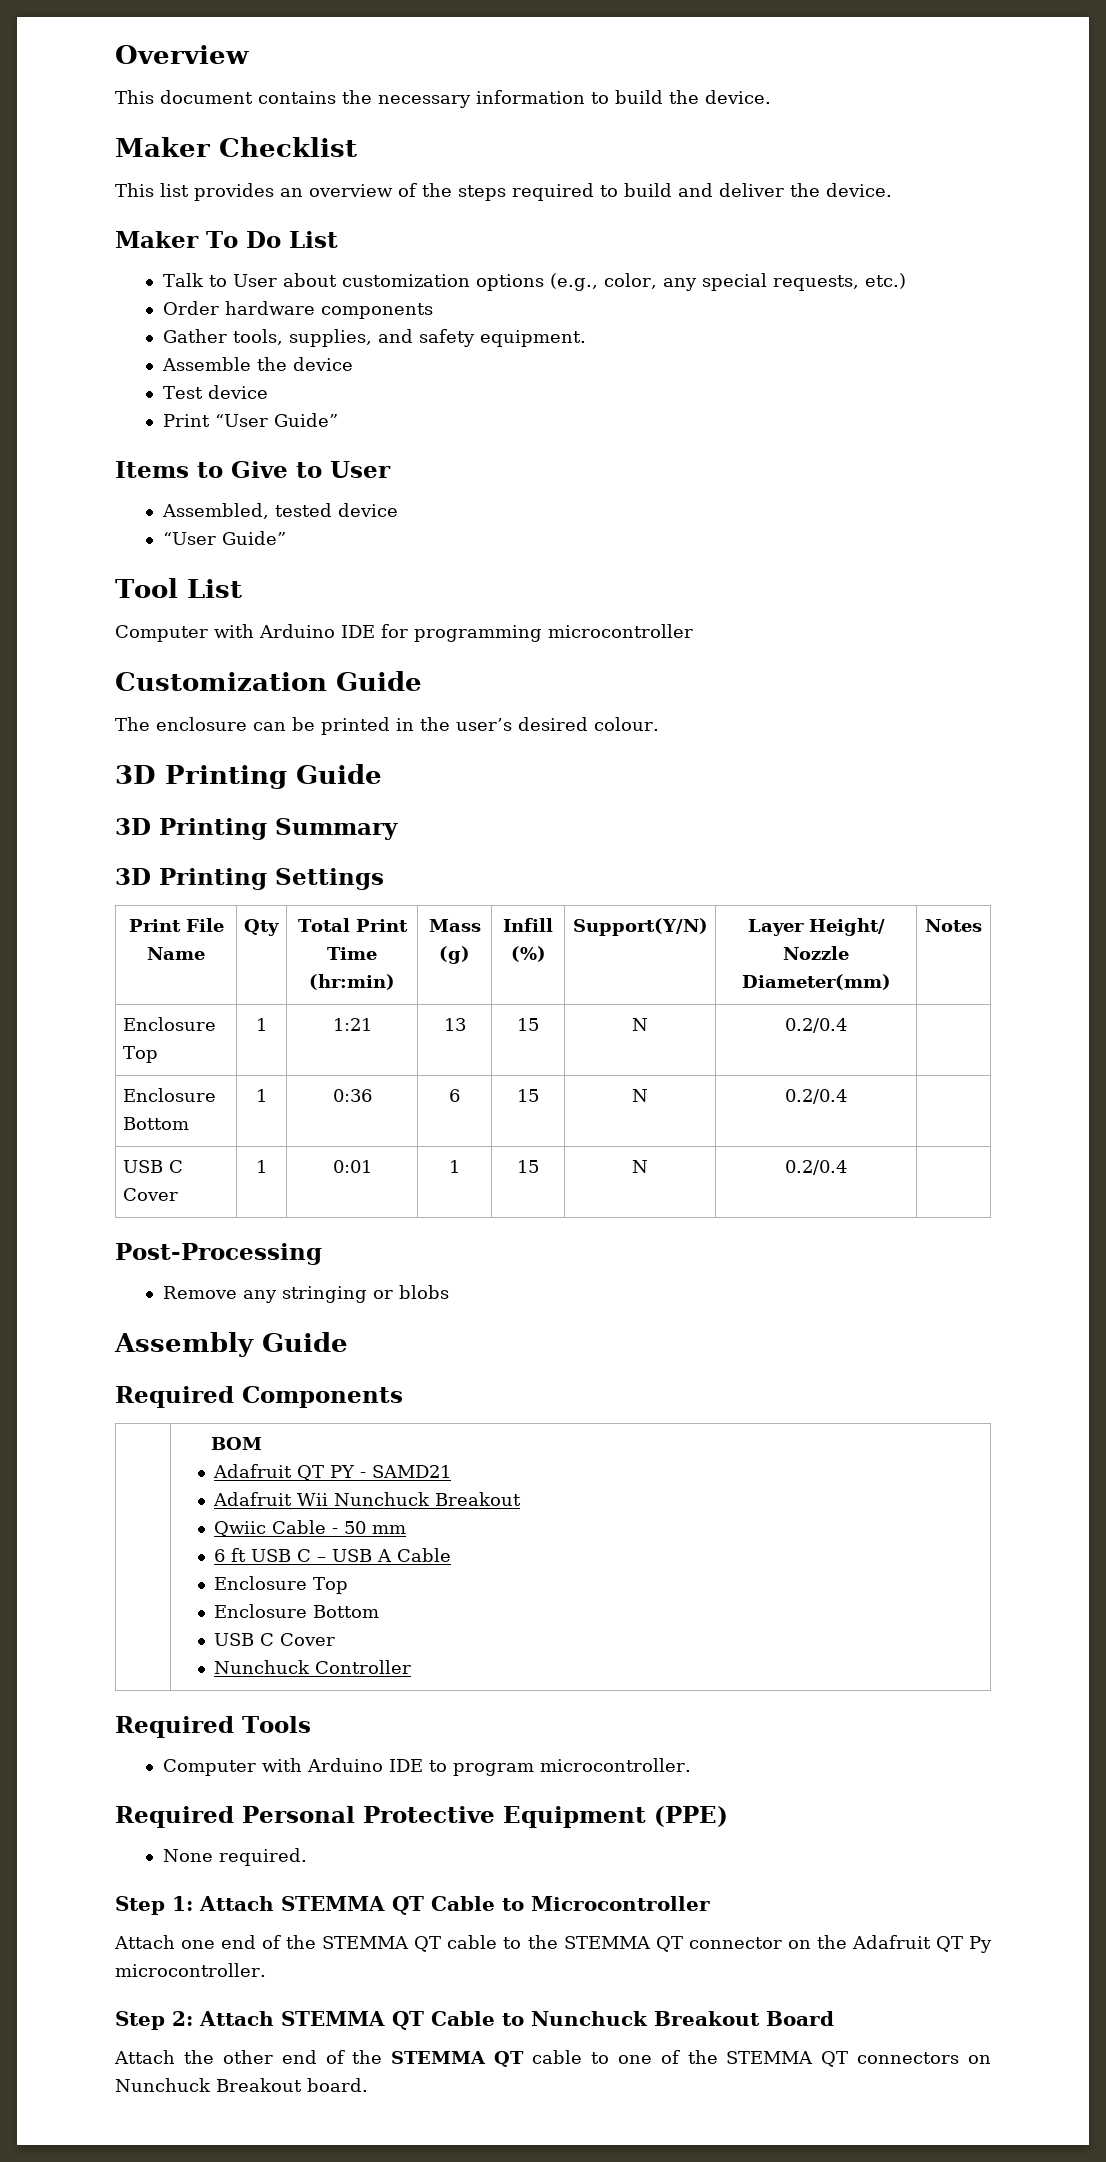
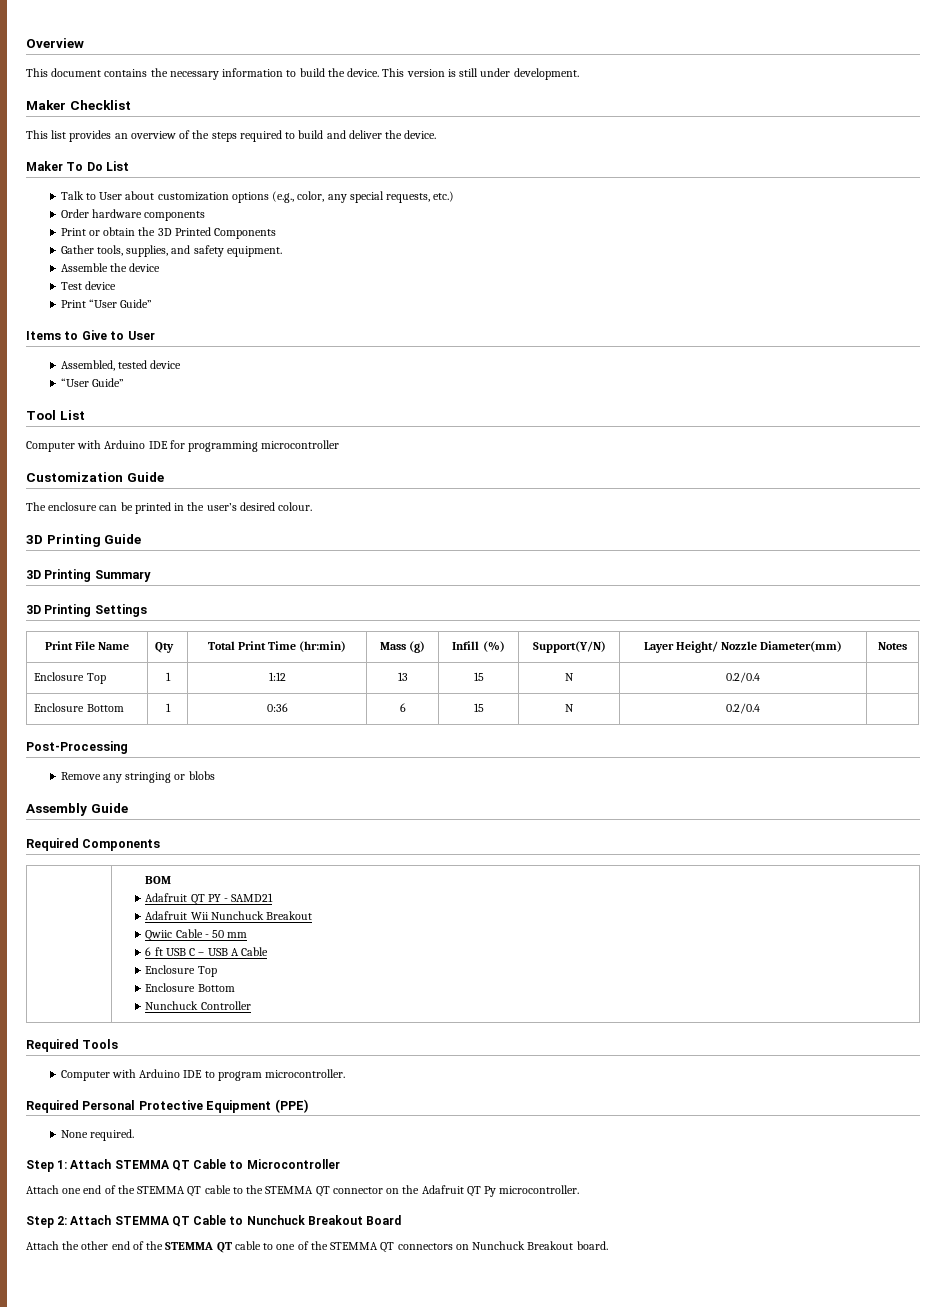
+ This version is still under development.
+ Print or obtain the 3D Printed Components
- Enclosure Top | 1 | 1:21 | 13 | 15 | N | 0.2/0.4 |
+ Enclosure Top | 1 | 1:12 | 13 | 15 | N | 0.2/0.4 |
- USB C Cover | 1 | 0:01 | 1 | 15 | N | 0.2/0.4 |
  | BOM
  Adafruit QT PY - SAMD21
  Adafruit Wii Nunchuck Breakout
  Qwiic Cable - 50 mm
  6 ft USB C – USB A Cable
  Enclosure Top
  Enclosure Bottom
- USB C Cover

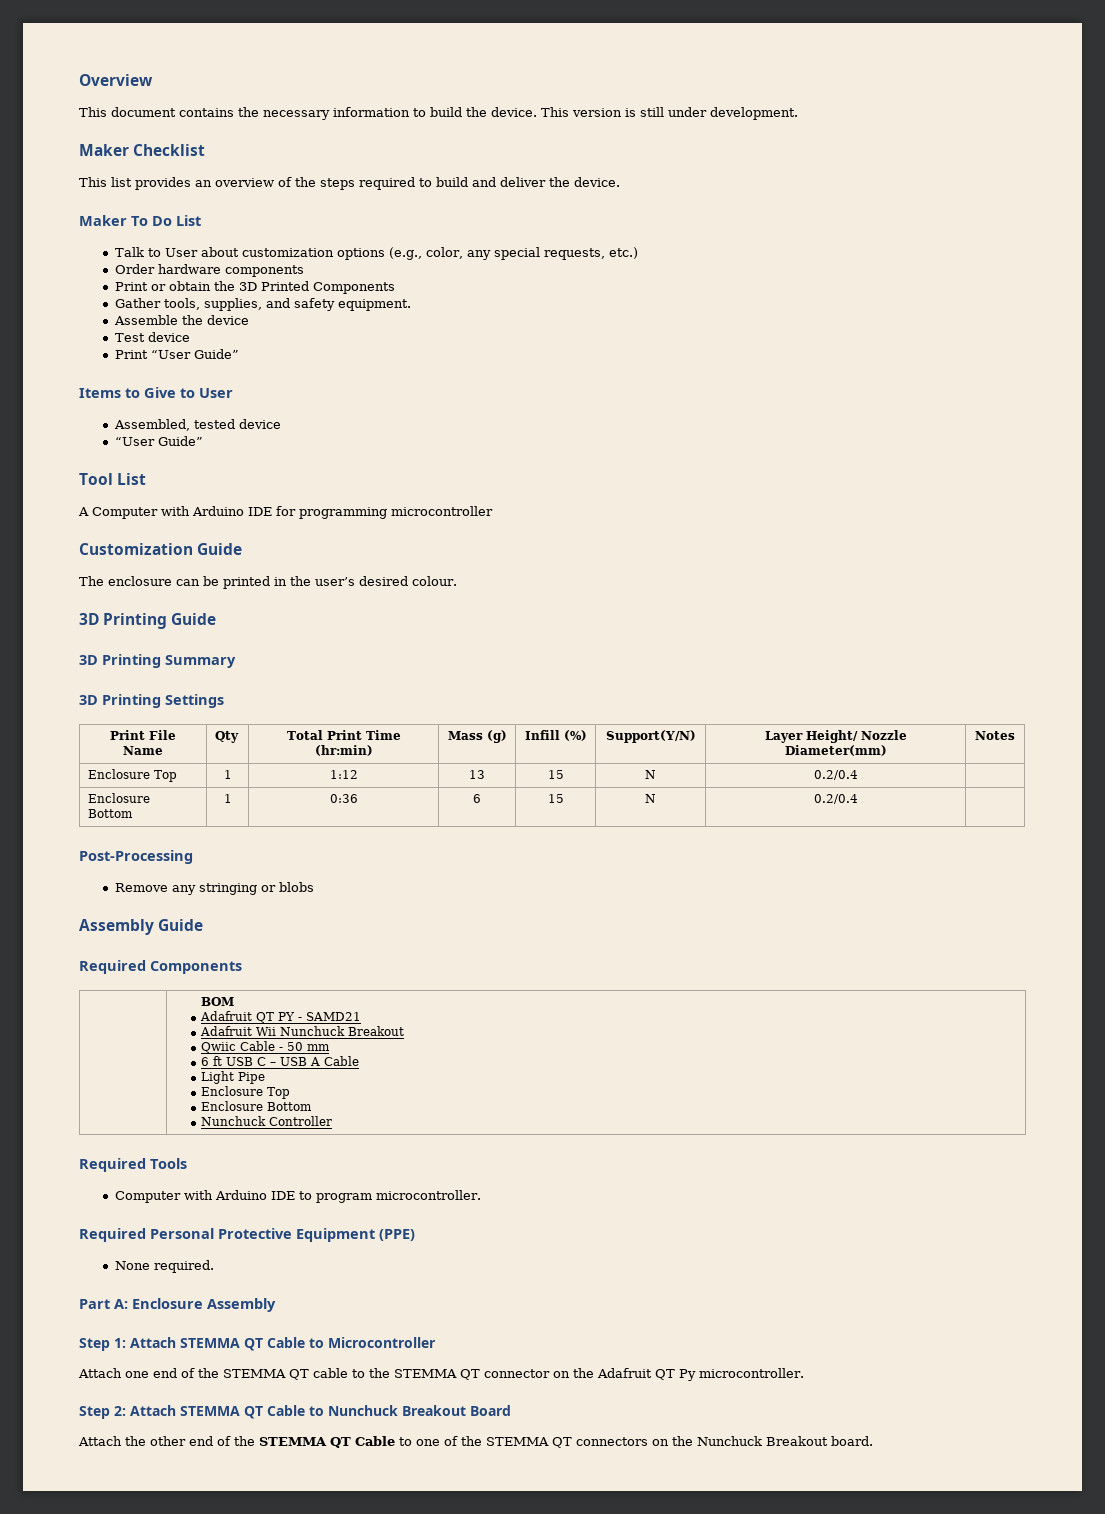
- Computer with Arduino IDE for programming microcontroller
+ A Computer with Arduino IDE for programming microcontroller
  | BOM
  Adafruit QT PY - SAMD21
  Adafruit Wii Nunchuck Breakout
  Qwiic Cable - 50 mm
  6 ft USB C – USB A Cable
+ Light Pipe
+ Part A: Enclosure Assembly
- Attach the other end of the STEMMA QT cable to one of the STEMMA QT connectors on Nunchuck Breakout board.
+ Attach the other end of the STEMMA QT Cable to one of the STEMMA QT connectors on the Nunchuck Breakout board.

